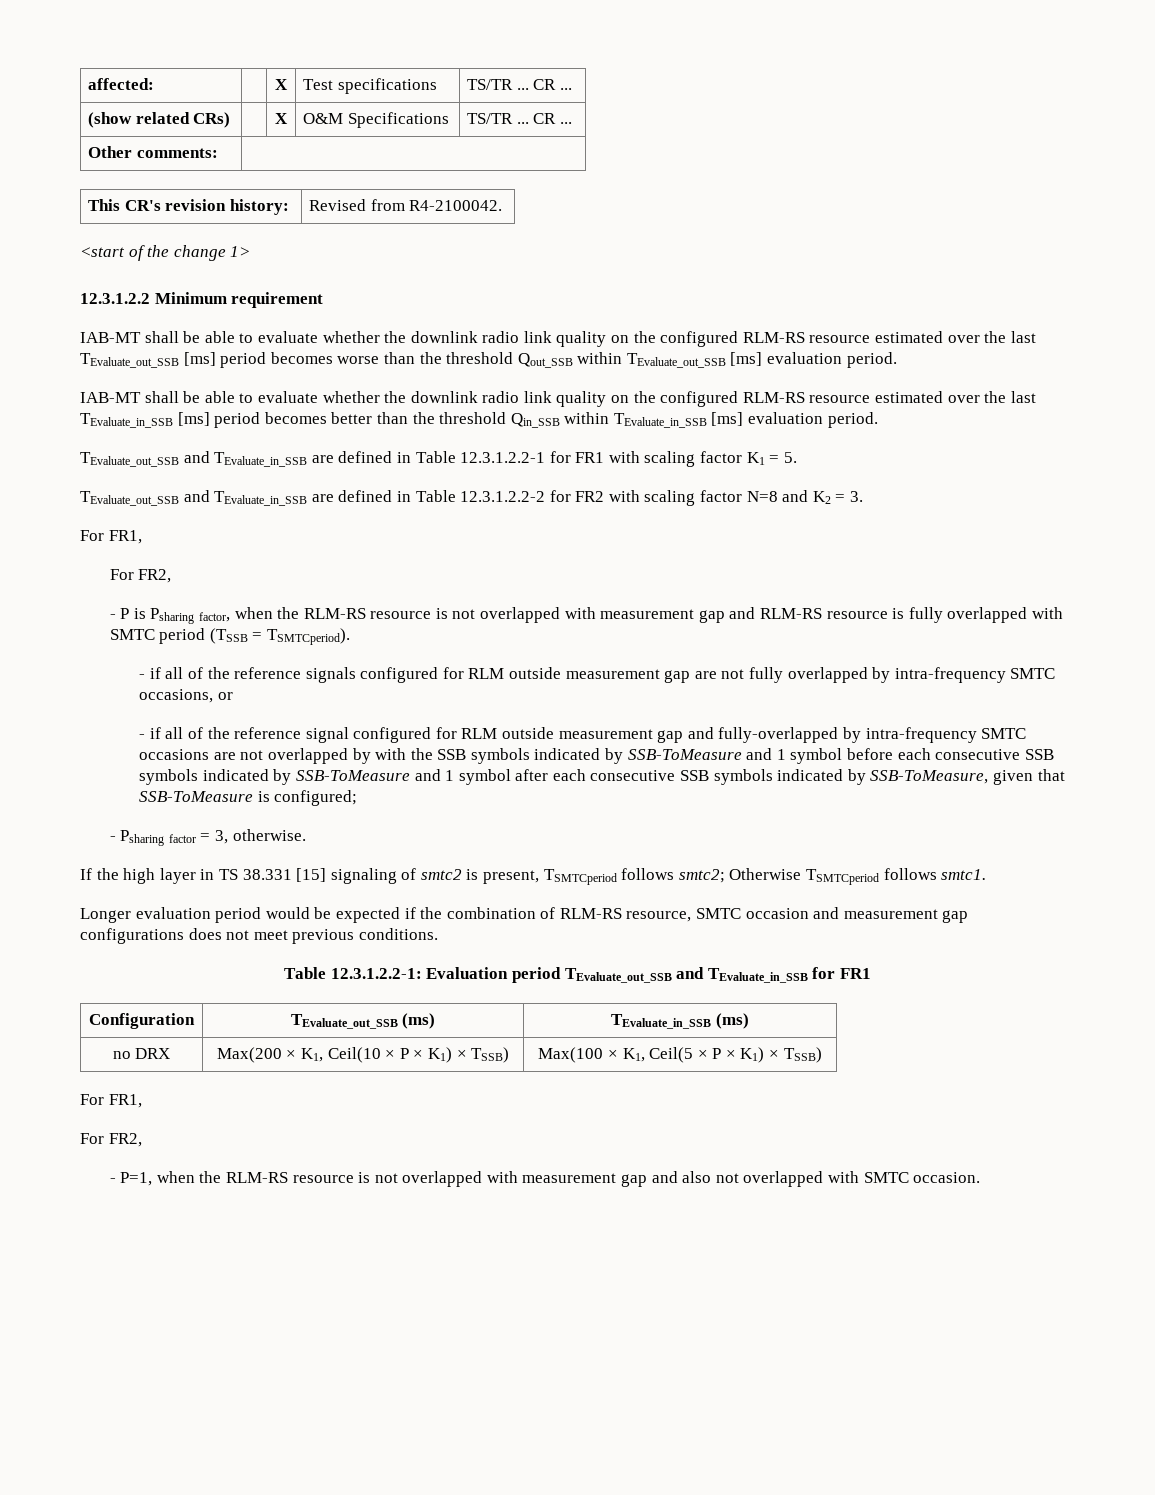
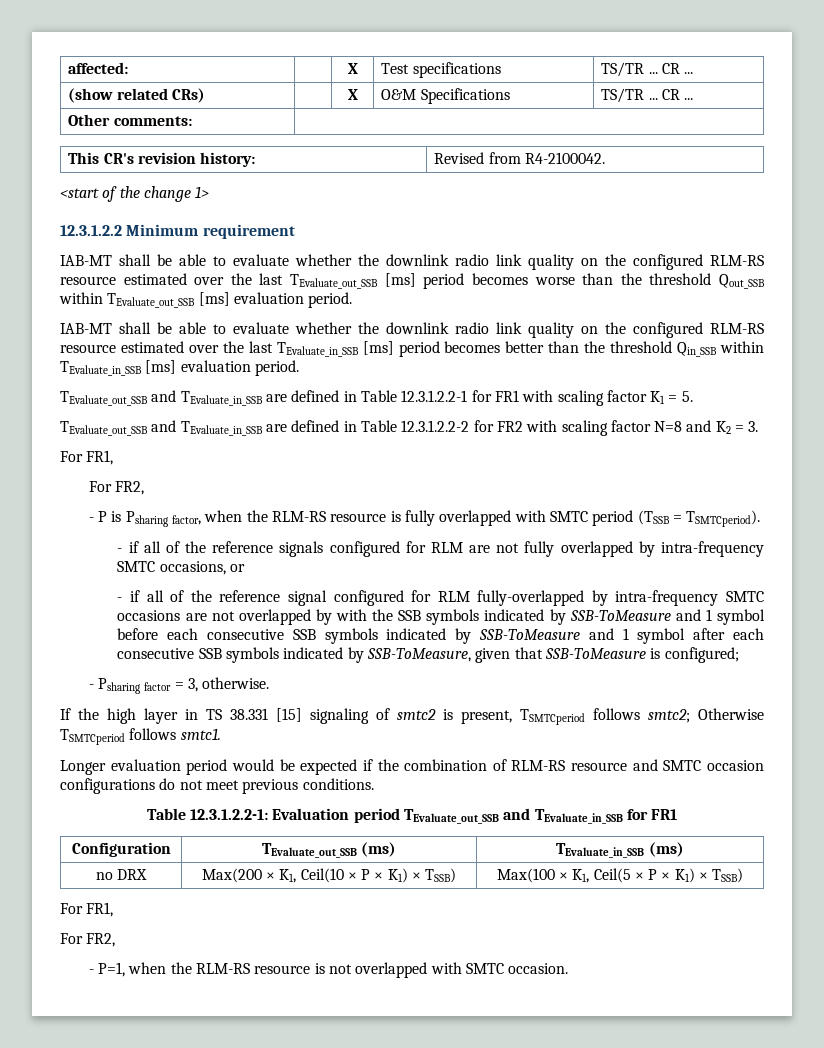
- - P is Psharing factor, when the RLM-RS resource is not overlapped with measurement gap and RLM-RS resource is fully overlapped with SMTC period (TSSB = TSMTCperiod).
+ - P is Psharing factor, when the RLM-RS resource is fully overlapped with SMTC period (TSSB = TSMTCperiod).
- - if all of the reference signals configured for RLM outside measurement gap are not fully overlapped by intra-frequency SMTC occasions, or
+ - if all of the reference signals configured for RLM are not fully overlapped by intra-frequency SMTC occasions, or
- - if all of the reference signal configured for RLM outside measurement gap and fully-overlapped by intra-frequency SMTC occasions are not overlapped by with the SSB symbols indicated by SSB-ToMeasure and 1 symbol before each consecutive SSB symbols indicated by SSB-ToMeasure and 1 symbol after each consecutive SSB symbols indicated by SSB-ToMeasure, given that SSB-ToMeasure is configured;
+ - if all of the reference signal configured for RLM fully-overlapped by intra-frequency SMTC occasions are not overlapped by with the SSB symbols indicated by SSB-ToMeasure and 1 symbol before each consecutive SSB symbols indicated by SSB-ToMeasure and 1 symbol after each consecutive SSB symbols indicated by SSB-ToMeasure, given that SSB-ToMeasure is configured;
- Longer evaluation period would be expected if the combination of RLM-RS resource, SMTC occasion and measurement gap configurations does not meet previous conditions.
+ Longer evaluation period would be expected if the combination of RLM-RS resource and SMTC occasion configurations do not meet previous conditions.
- - P=1, when the RLM-RS resource is not overlapped with measurement gap and also not overlapped with SMTC occasion.
+ - P=1, when the RLM-RS resource is not overlapped with SMTC occasion.

